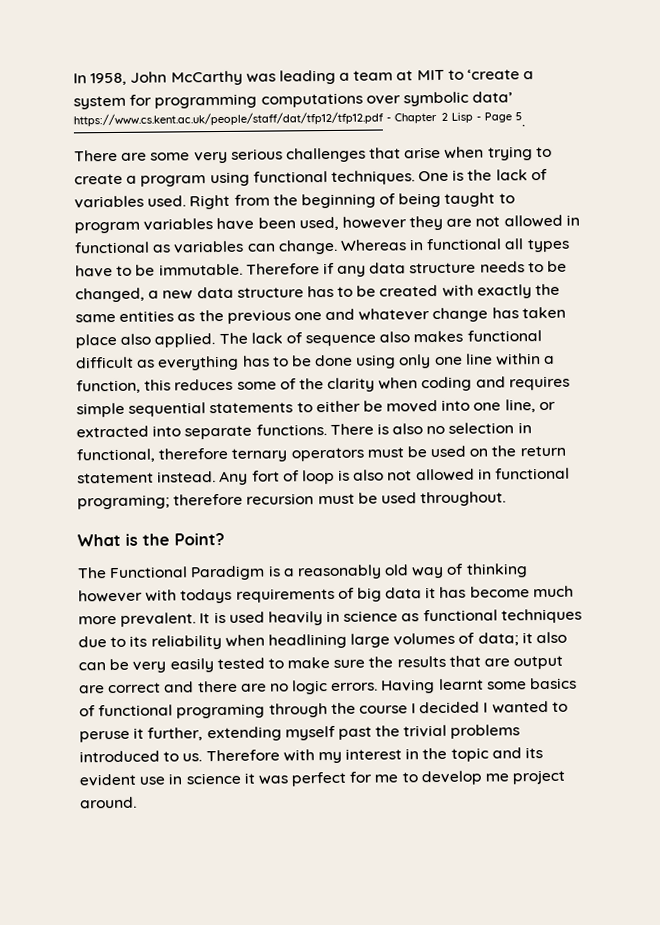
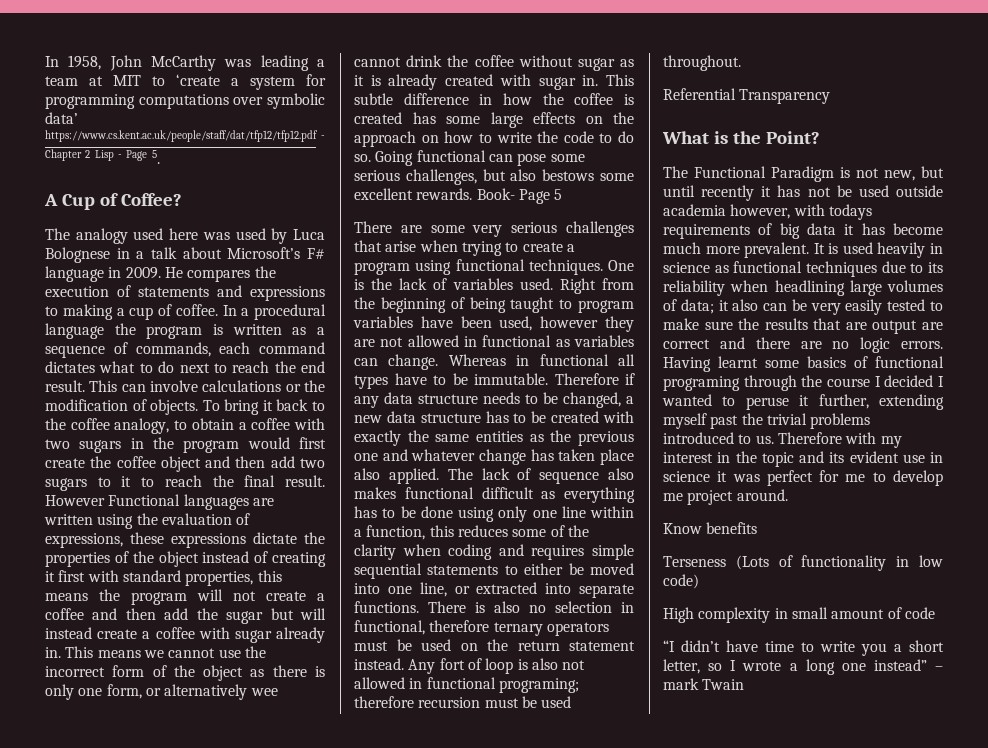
+ A Cup of Coffee?
+ The analogy used here was used by Luca Bolognese in a talk about Microsoft’s F# language in 2009. He compares the execution of statements and expressions to making a cup of coffee. In a procedural language the program is written as a sequence of commands, each command dictates what to do next to reach the end result. This can involve calculations or the modification of objects. To bring it back to the coffee analogy, to obtain a coffee with two sugars in the program would first create the coffee object and then add two sugars to it to reach the final result. However Functional languages are written using the evaluation of expressions, these expressions dictate the properties of the object instead of creating it first with standard properties, this means the program will not create a coffee and then add the sugar but will instead create a coffee with sugar already in. This means we cannot use the incorrect form of the object as there is only one form, or alternatively wee cannot drink the coffee without sugar as it is already created with sugar in. This subtle difference in how the coffee is created has some large effects on the approach on how to write the code to do so. Going functional can pose some serious challenges, but also bestows some excellent rewards. Book- Page 5
+ Referential Transparency
- The Functional Paradigm is a reasonably old way of thinking however with todays requirements of big data it has become much more prevalent.
+ The Functional Paradigm is not new, but until recently it has not be used outside academia however, with todays requirements of big data it has become much more prevalent.
+ Know benefits
+ Terseness (Lots of functionality in low code)
+ High complexity in small amount of code
+ “I didn’t have time to write you a short letter, so I wrote a long one instead” – mark Twain

